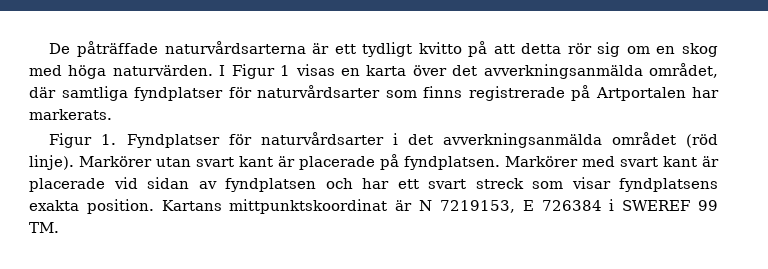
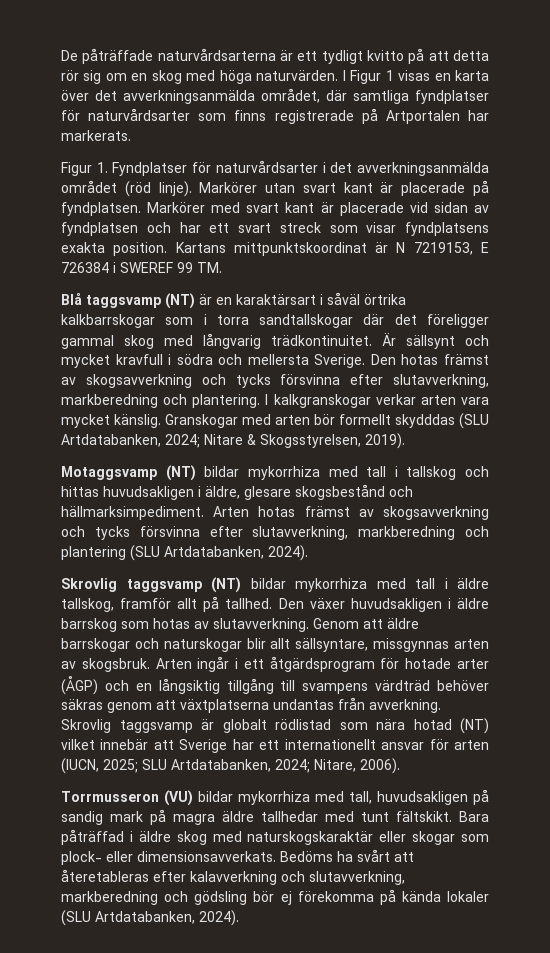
+ Blå taggsvamp (NT) är en karaktärsart i såväl örtrika kalkbarrskogar som i torra sandtallskogar där det föreligger gammal skog med långvarig trädkontinuitet. Är sällsynt och mycket kravfull i södra och mellersta Sverige. Den hotas främst av skogsavverkning och tycks försvinna efter slutavverkning, markberedning och plantering. I kalkgranskogar verkar arten vara mycket känslig. Granskogar med arten bör formellt skydddas (SLU Artdatabanken, 2024; Nitare & Skogsstyrelsen, 2019).
+ Motaggsvamp (NT) bildar mykorrhiza med tall i tallskog och hittas huvudsakligen i äldre, glesare skogsbestånd och hällmarksimpediment. Arten hotas främst av skogsavverkning och tycks försvinna efter slutavverkning, markberedning och plantering (SLU Artdatabanken, 2024).
+ Skrovlig taggsvamp (NT) bildar mykorrhiza med tall i äldre tallskog, framför allt på tallhed. Den växer huvudsakligen i äldre barrskog som hotas av slutavverkning. Genom att äldre barrskogar och naturskogar blir allt sällsyntare, missgynnas arten av skogsbruk. Arten ingår i ett åtgärdsprogram för hotade arter (ÅGP) och en långsiktig tillgång till svampens värdträd behöver säkras genom att växtplatserna undantas från avverkning. Skrovlig taggsvamp är globalt rödlistad som nära hotad (NT) vilket innebär att Sverige har ett internationellt ansvar för arten (IUCN, 2025; SLU Artdatabanken, 2024; Nitare, 2006).
+ Torrmusseron (VU) bildar mykorrhiza med tall, huvudsakligen på sandig mark på magra äldre tallhedar med tunt fältskikt. Bara påträffad i äldre skog med naturskogskaraktär eller skogar som plock- eller dimensionsavverkats. Bedöms ha svårt att återetableras efter kalavverkning och slutavverkning, markberedning och gödsling bör ej förekomma på kända lokaler (SLU Artdatabanken, 2024).

